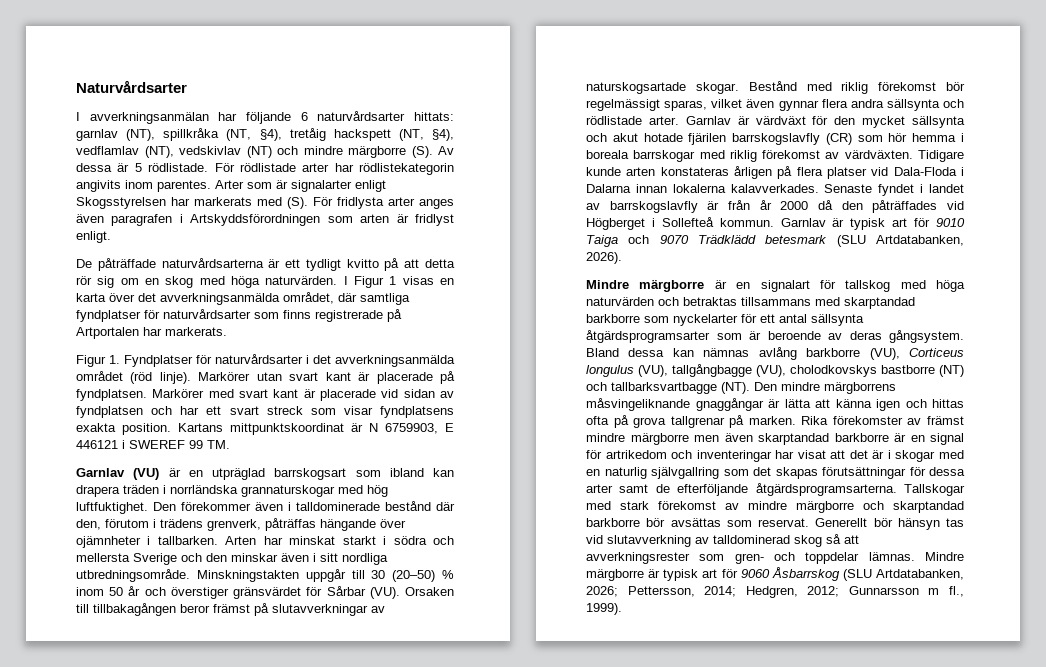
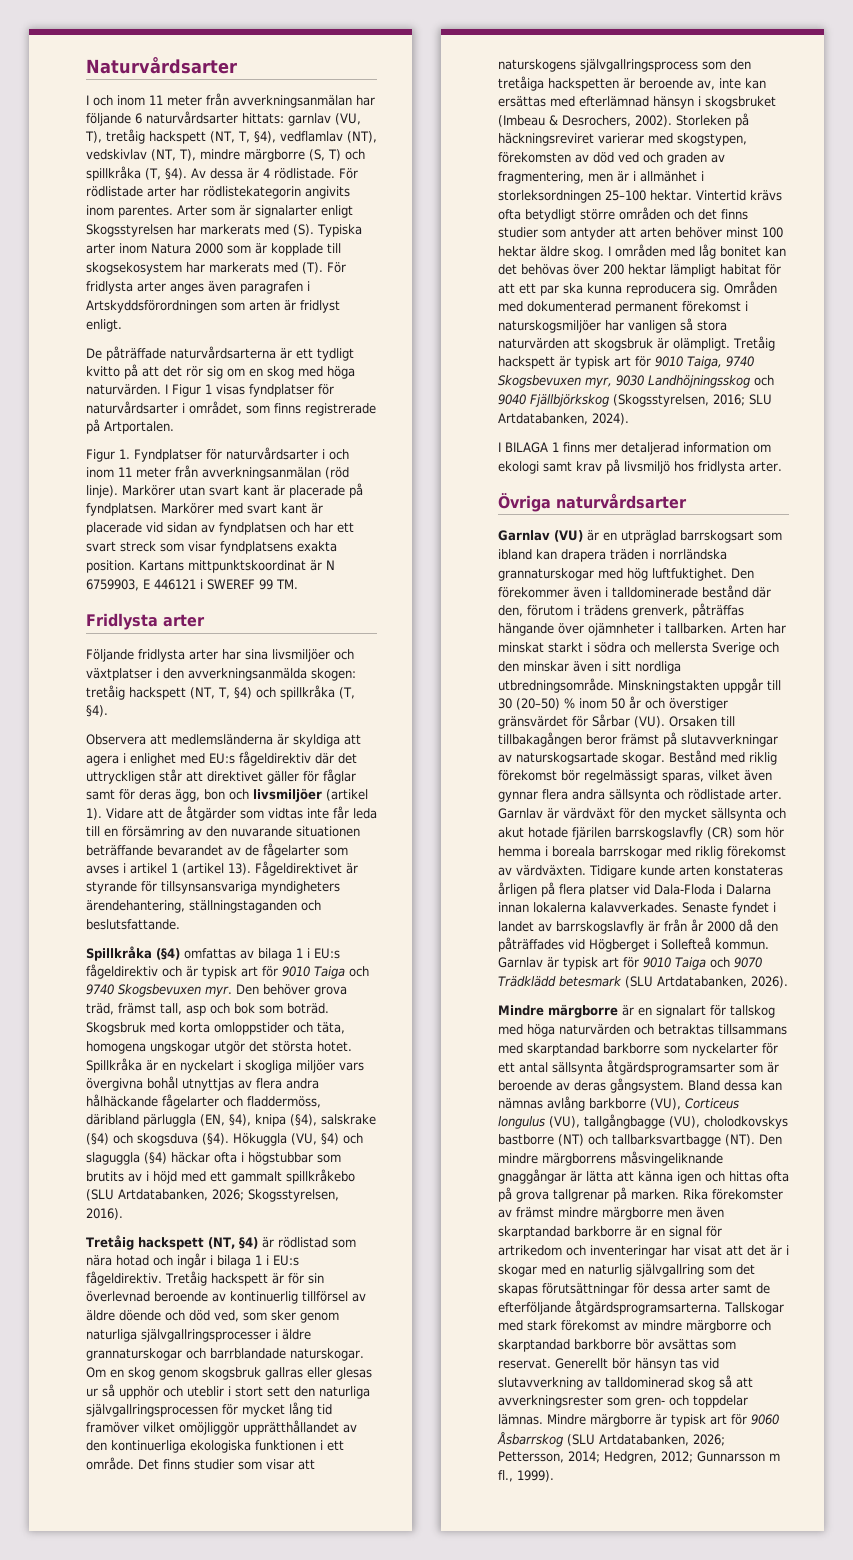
- I avverkningsanmälan har följande 6 naturvårdsarter hittats: garnlav (NT), spillkråka (NT, §4), tretåig hackspett (NT, §4), vedflamlav (NT), vedskivlav (NT) och mindre märgborre (S). Av dessa är 5 rödlistade.
+ I och inom 11 meter från avverkningsanmälan har följande 6 naturvårdsarter hittats: garnlav (VU, T), tretåig hackspett (NT, T, §4), vedflamlav (NT), vedskivlav (NT, T), mindre märgborre (S, T) och spillkråka (T, §4). Av dessa är 4 rödlistade.
- Arter som är signalarter enligt Skogsstyrelsen har markerats med (S). För fridlysta arter anges även paragrafen i Artskyddsförordningen som arten är fridlyst enligt.
+ Arter som är signalarter enligt Skogsstyrelsen har markerats med (S). Typiska arter inom Natura 2000 som är kopplade till skogsekosystem har markerats med (T). För fridlysta arter anges även paragrafen i Artskyddsförordningen som arten är fridlyst enligt.
- De påträffade naturvårdsarterna är ett tydligt kvitto på att detta rör sig om en skog med höga naturvärden.
+ De påträffade naturvårdsarterna är ett tydligt kvitto på att det rör sig om en skog med höga naturvärden.
- I Figur 1 visas en karta över det avverkningsanmälda området, där samtliga fyndplatser för naturvårdsarter som finns registrerade på Artportalen har markerats.
+ I Figur 1 visas fyndplatser för naturvårdsarter i området, som finns registrerade på Artportalen.
- Figur 1. Fyndplatser för naturvårdsarter i det avverkningsanmälda området (röd linje).
+ Figur 1. Fyndplatser för naturvårdsarter i och inom 11 meter från avverkningsanmälan (röd linje).
+ Fridlysta arter
+ Följande fridlysta arter har sina livsmiljöer och växtplatser i den avverkningsanmälda skogen: tretåig hackspett (NT, T, §4) och spillkråka (T, §4).
+ Observera att medlemsländerna är skyldiga att agera i enlighet med EU:s fågeldirektiv där det uttryckligen står att direktivet gäller för fåglar samt för deras ägg, bon och livsmiljöer (artikel 1). Vidare att de åtgärder som vidtas inte får leda till en försämring av den nuvarande situationen beträffande bevarandet av de fågelarter som avses i artikel 1 (artikel 13). Fågeldirektivet är styrande för tillsynsansvariga myndigheters ärendehantering, ställningstaganden och beslutsfattande.
+ Spillkråka (§4) omfattas av bilaga 1 i EU:s fågeldirektiv och är typisk art för 9010 Taiga och 9740 Skogsbevuxen myr. Den behöver grova träd, främst tall, asp och bok som boträd. Skogsbruk med korta omloppstider och täta, homogena ungskogar utgör det största hotet. Spillkråka är en nyckelart i skogliga miljöer vars övergivna bohål utnyttjas av flera andra hålhäckande fågelarter och fladdermöss, däribland pärluggla (EN, §4), knipa (§4), salskrake (§4) och skogsduva (§4). Hökuggla (VU, §4) och slaguggla (§4) häckar ofta i högstubbar som brutits av i höjd med ett gammalt spillkråkebo (SLU Artdatabanken, 2026; Skogsstyrelsen, 2016).
+ Tretåig hackspett (NT, §4) är rödlistad som nära hotad och ingår i bilaga 1 i EU:s fågeldirektiv. Tretåig hackspett är för sin överlevnad beroende av kontinuerlig tillförsel av äldre döende och död ved, som sker genom naturliga självgallringsprocesser i äldre grannaturskogar och barrblandade naturskogar. Om en skog genom skogsbruk gallras eller glesas ur så upphör och uteblir i stort sett den naturliga självgallringsprocessen för mycket lång tid framöver vilket omöjliggör upprätthållandet av den kontinuerliga ekologiska funktionen i ett område. Det finns studier som visar att naturskogens självgallringsprocess som den tretåiga hackspetten är beroende av, inte kan ersättas med efterlämnad hänsyn i skogsbruket (Imbeau & Desrochers, 2002). Storleken på häckningsreviret varierar med skogstypen, förekomsten av död ved och graden av fragmentering, men är i allmänhet i storleksordningen 25–100 hektar. Vintertid krävs ofta betydligt större områden och det finns studier som antyder att arten behöver minst 100 hektar äldre skog. I områden med låg bonitet kan det behövas över 200 hektar lämpligt habitat för att ett par ska kunna reproducera sig. Områden med dokumenterad permanent förekomst i naturskogsmiljöer har vanligen så stora naturvärden att skogsbruk är olämpligt. Tretåig hackspett är typisk art för 9010 Taiga, 9740 Skogsbevuxen myr, 9030 Landhöjningsskog och 9040 Fjällbjörkskog (Skogsstyrelsen, 2016; SLU Artdatabanken, 2024).
+ I BILAGA 1 finns mer detaljerad information om ekologi samt krav på livsmiljö hos fridlysta arter.
+ Övriga naturvårdsarter

